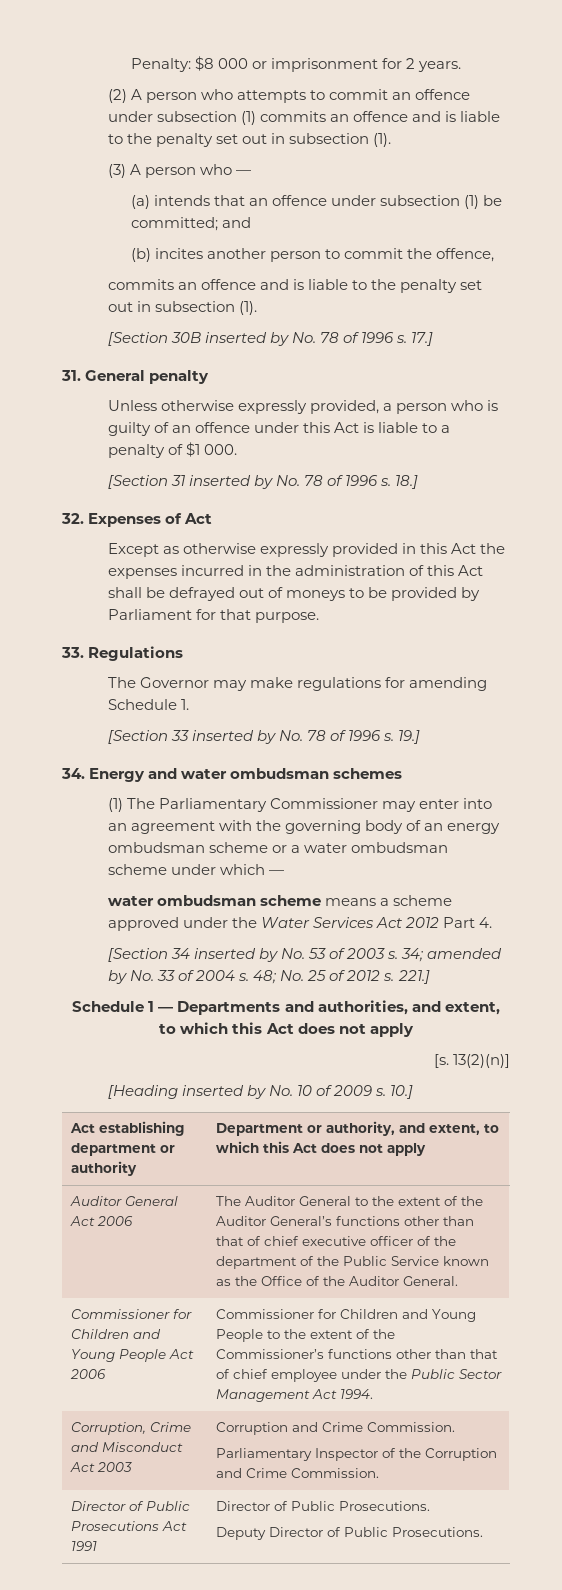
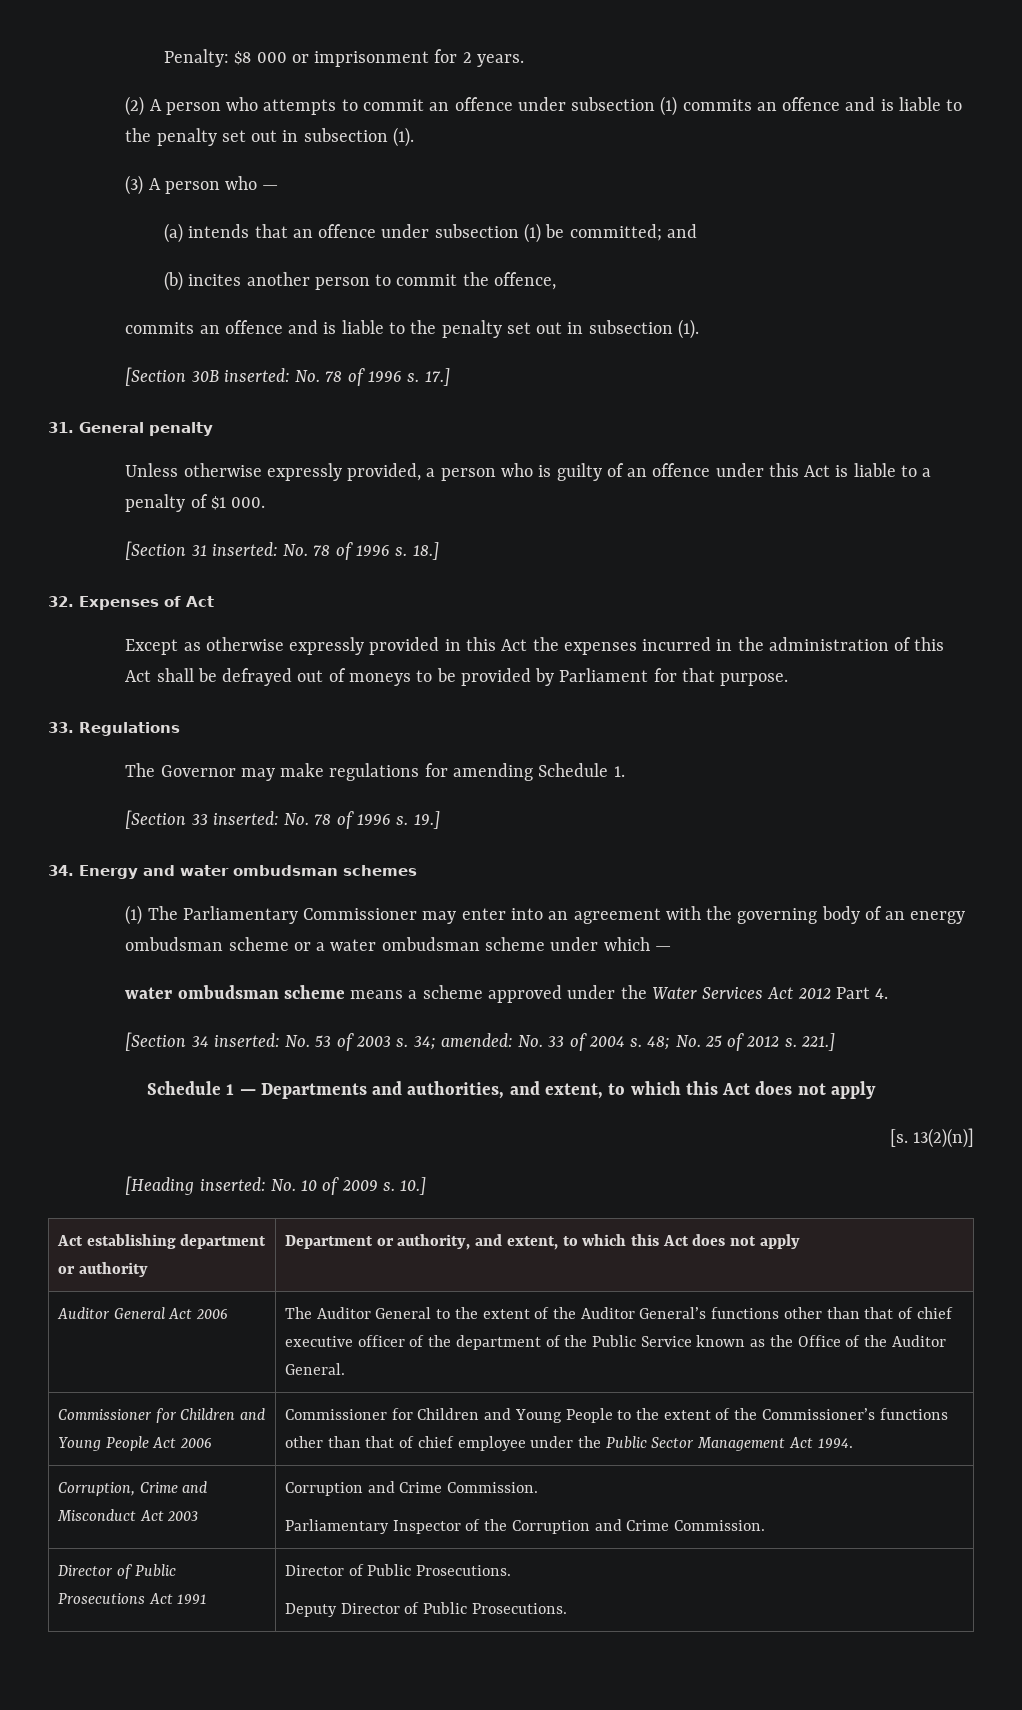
- [Section 30B inserted by No. 78 of 1996 s.
+ [Section 30B inserted: No. 78 of 1996 s.
- [Section 31 inserted by No. 78 of 1996 s.
+ [Section 31 inserted: No. 78 of 1996 s.
- [Section 33 inserted by No. 78 of 1996 s.
+ [Section 33 inserted: No. 78 of 1996 s.
- [Section 34 inserted by No. 53 of 2003 s.
+ [Section 34 inserted: No. 53 of 2003 s.
- 34; amended by No. 33 of 2004 s.
+ 34; amended: No. 33 of 2004 s.
- [Heading inserted by No. 10 of 2009 s.
+ [Heading inserted: No. 10 of 2009 s.

